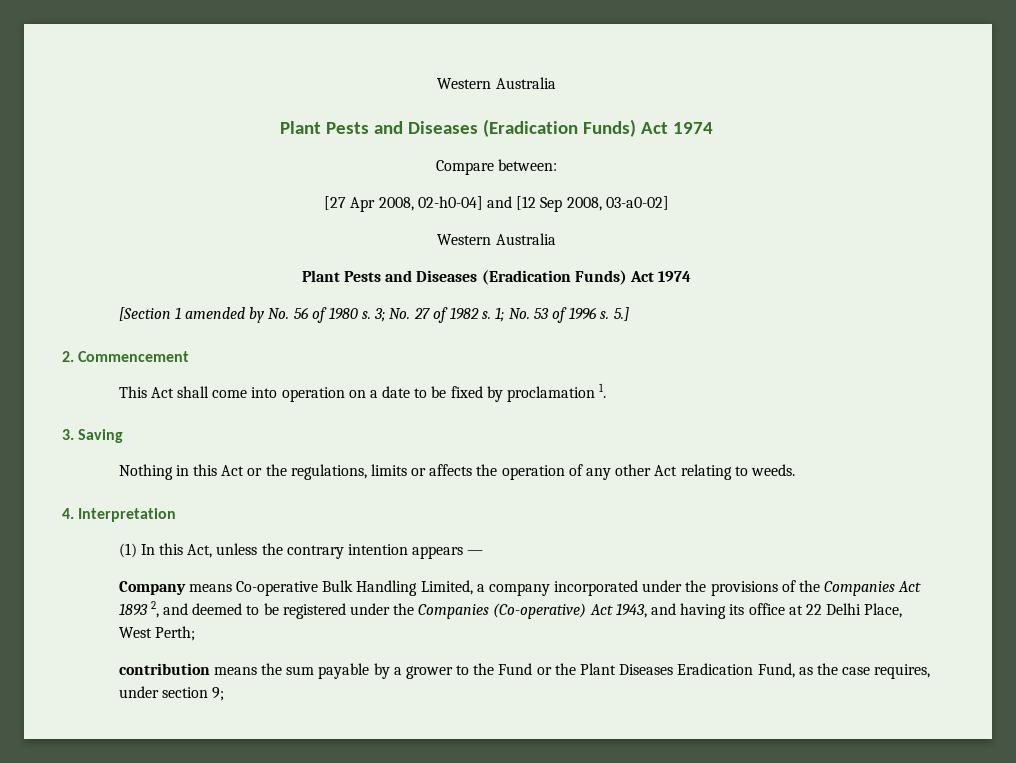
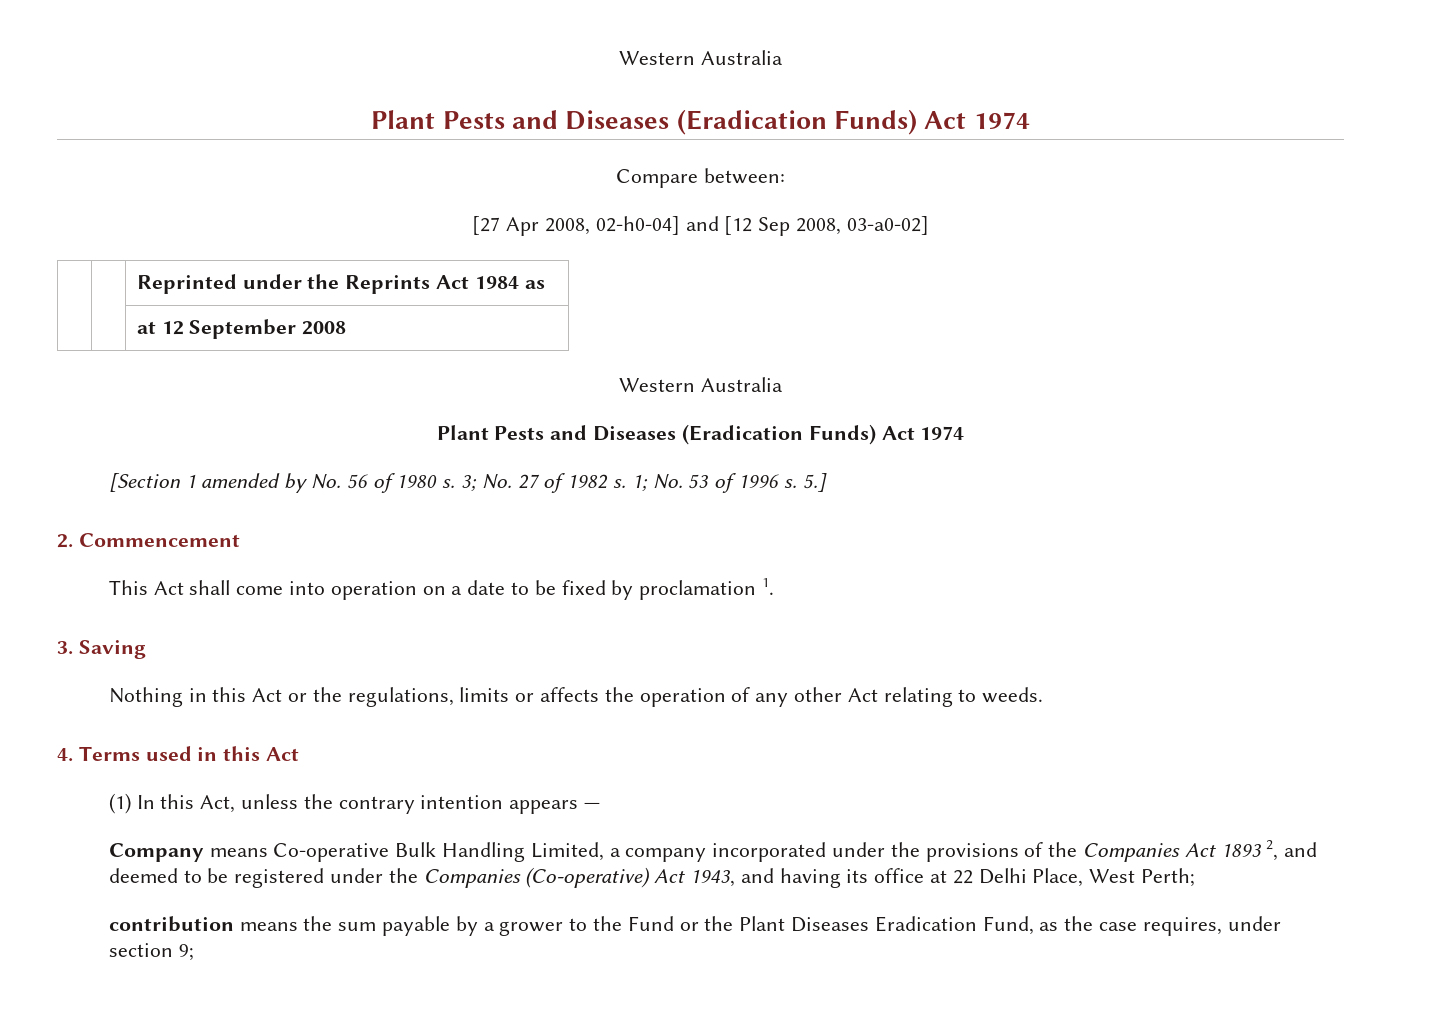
+ | | Reprinted under the Reprints Act 1984 as
+ | | at 12 September 2008
- 4. Interpretation
+ 4. Terms used in this Act

